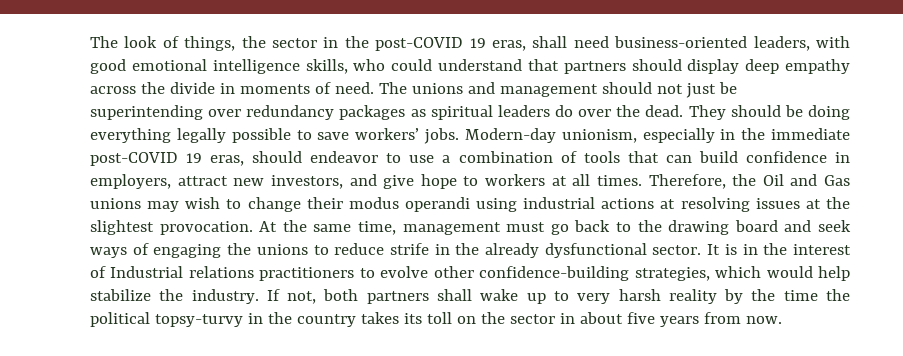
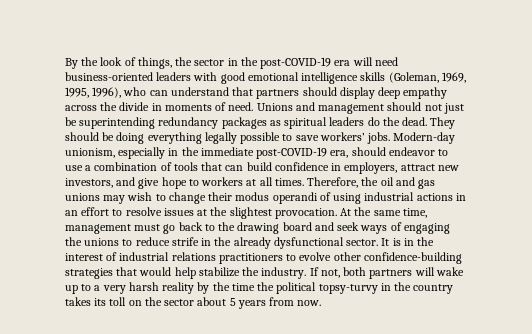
- The look of things, the sector in the post-COVID 19 eras, shall need business-oriented leaders, with good emotional intelligence skills, who could understand that partners should display deep empathy across the divide in moments of need.
+ By the look of things, the sector in the post-COVID-19 era will need business-oriented leaders with good emotional intelligence skills (Goleman, 1969, 1995, 1996), who can understand that partners should display deep empathy across the divide in moments of need.
- The unions and management should not just be superintending over redundancy packages as spiritual leaders do over the dead.
+ Unions and management should not just be superintending redundancy packages as spiritual leaders do the dead.
- Modern-day unionism, especially in the immediate post-COVID 19 eras, should endeavor to use a combination of tools that can build confidence in employers, attract new investors, and give hope to workers at all times.
+ Modern-day unionism, especially in the immediate post-COVID-19 era, should endeavor to use a combination of tools that can build confidence in employers, attract new investors, and give hope to workers at all times.
- Therefore, the Oil and Gas unions may wish to change their modus operandi using industrial actions at resolving issues at the slightest provocation.
+ Therefore, the oil and gas unions may wish to change their modus operandi of using industrial actions in an effort to resolve issues at the slightest provocation.
- It is in the interest of Industrial relations practitioners to evolve other confidence-building strategies, which would help stabilize the industry.
+ It is in the interest of industrial relations practitioners to evolve other confidence-building strategies that would help stabilize the industry.
- If not, both partners shall wake up to very harsh reality by the time the political topsy-turvy in the country takes its toll on the sector in about five years from now.
+ If not, both partners will wake up to a very harsh reality by the time the political topsy-turvy in the country takes its toll on the sector about 5 years from now.

